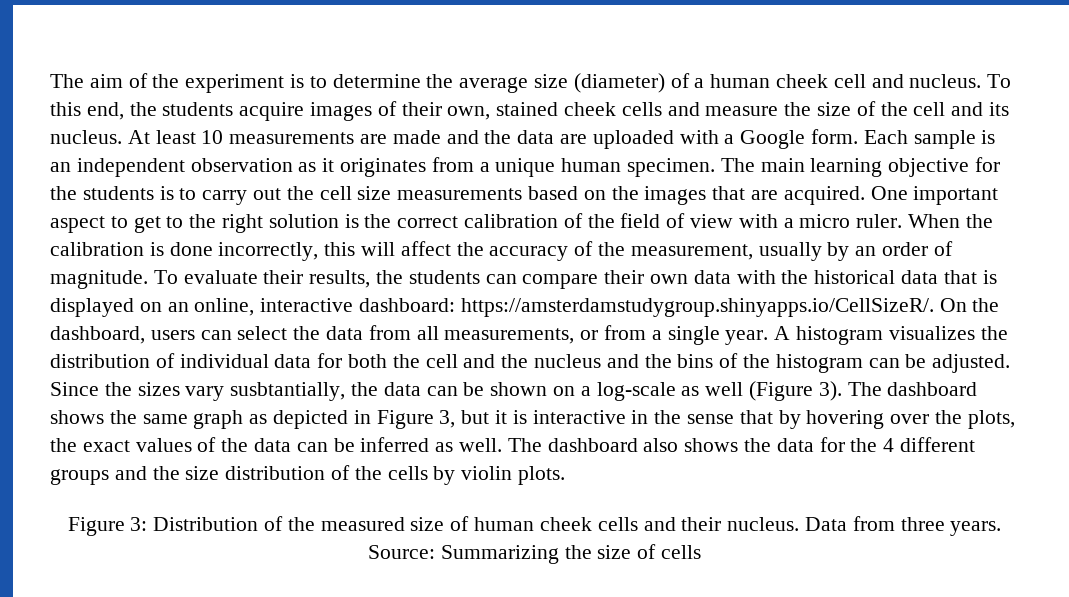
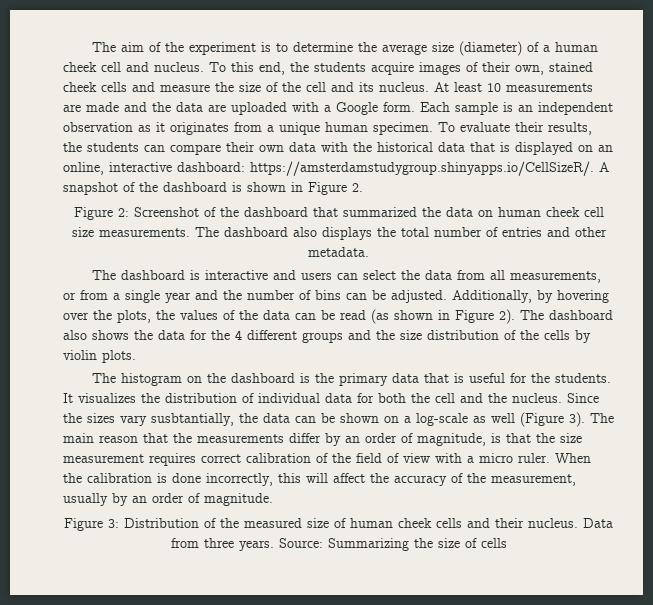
- The main learning objective for the students is to carry out the cell size measurements based on the images that are acquired. One important aspect to get to the right solution is the correct calibration of the field of view with a micro ruler.
+ To evaluate their results, the students can compare their own data with the historical data that is displayed on an online, interactive dashboard: https://amsterdamstudygroup.shinyapps.io/CellSizeR/. A snapshot of the dashboard is shown in Figure 2.
+ Figure 2: Screenshot of the dashboard that summarized the data on human cheek cell size measurements. The dashboard also displays the total number of entries and other metadata.
+ The dashboard is interactive and users can select the data from all measurements, or from a single year and the number of bins can be adjusted. Additionally, by hovering over the plots, the values of the data can be read (as shown in Figure 2). The dashboard also shows the data for the 4 different groups and the size distribution of the cells by violin plots.
+ The histogram on the dashboard is the primary data that is useful for the students. It visualizes the distribution of individual data for both the cell and the nucleus. Since the sizes vary susbtantially, the data can be shown on a log-scale as well (Figure 3). The main reason that the measurements differ by an order of magnitude, is that the size measurement requires correct calibration of the field of view with a micro ruler.
- To evaluate their results, the students can compare their own data with the historical data that is displayed on an online, interactive dashboard: https://amsterdamstudygroup.shinyapps.io/CellSizeR/. On the dashboard, users can select the data from all measurements, or from a single year. A histogram visualizes the distribution of individual data for both the cell and the nucleus and the bins of the histogram can be adjusted. Since the sizes vary susbtantially, the data can be shown on a log-scale as well (Figure 3). The dashboard shows the same graph as depicted in Figure 3, but it is interactive in the sense that by hovering over the plots, the exact values of the data can be inferred as well. The dashboard also shows the data for the 4 different groups and the size distribution of the cells by violin plots.

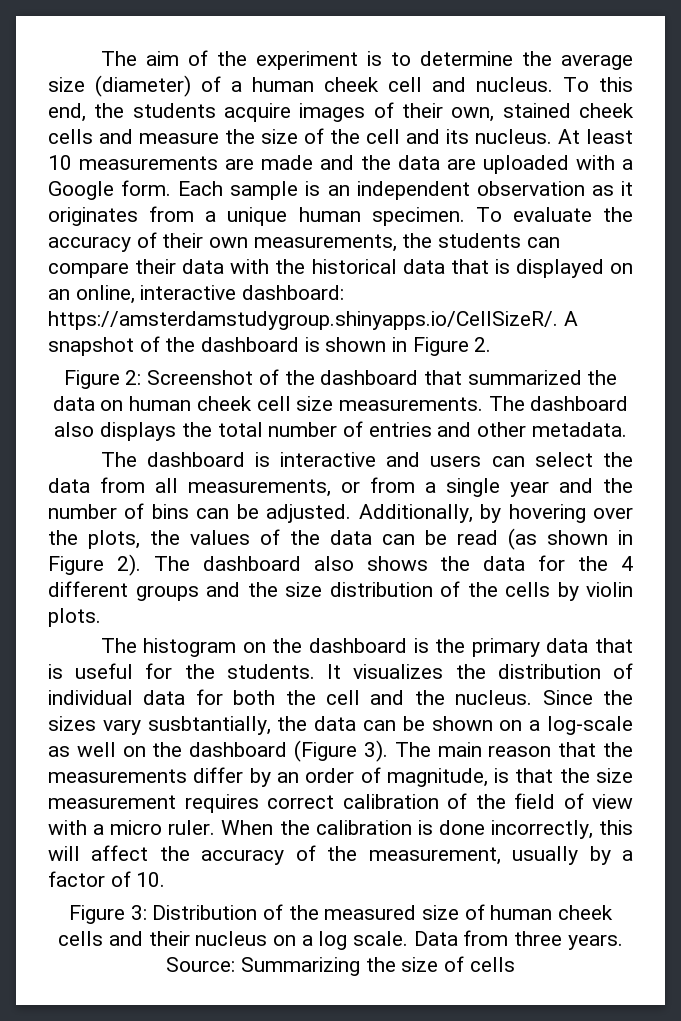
- To evaluate their results, the students can compare their own data with the historical data that is displayed on an online, interactive dashboard: https://amsterdamstudygroup.shinyapps.io/CellSizeR/. A snapshot of the dashboard is shown in Figure 2.
+ To evaluate the accuracy of their own measurements, the students can compare their data with the historical data that is displayed on an online, interactive dashboard: https://amsterdamstudygroup.shinyapps.io/CellSizeR/. A snapshot of the dashboard is shown in Figure 2.
- Since the sizes vary susbtantially, the data can be shown on a log-scale as well (Figure 3).
+ Since the sizes vary susbtantially, the data can be shown on a log-scale as well on the dashboard (Figure 3).
- When the calibration is done incorrectly, this will affect the accuracy of the measurement, usually by an order of magnitude.
+ When the calibration is done incorrectly, this will affect the accuracy of the measurement, usually by a factor of 10.
- Figure 3: Distribution of the measured size of human cheek cells and their nucleus.
+ Figure 3: Distribution of the measured size of human cheek cells and their nucleus on a log scale.

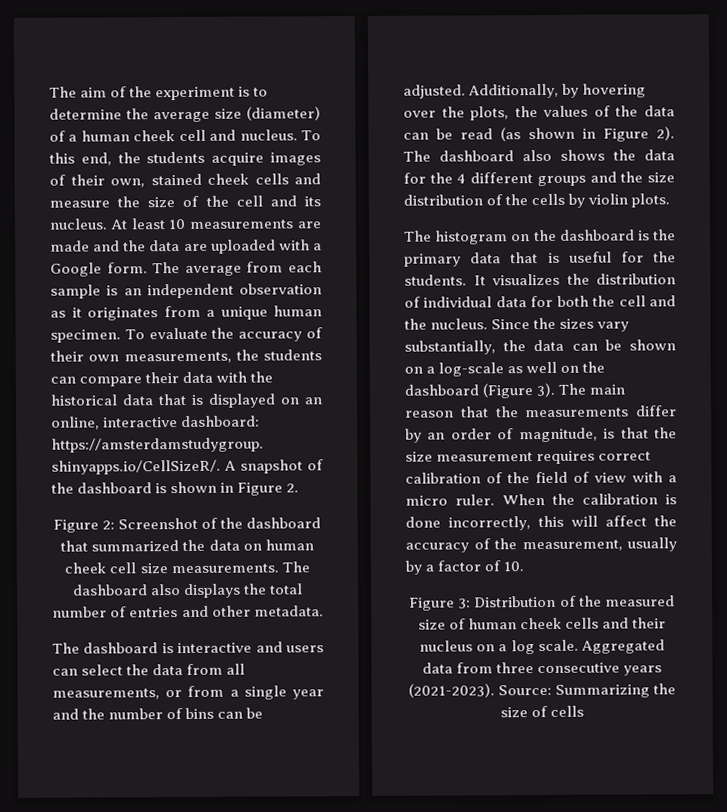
- Each sample is an independent observation as it originates from a unique human specimen.
+ The average from each sample is an independent observation as it originates from a unique human specimen.
- Since the sizes vary susbtantially, the data can be shown on a log-scale as well on the dashboard (Figure 3).
+ Since the sizes vary substantially, the data can be shown on a log-scale as well on the dashboard (Figure 3).
- Data from three years.
+ Aggregated data from three consecutive years (2021-2023).

